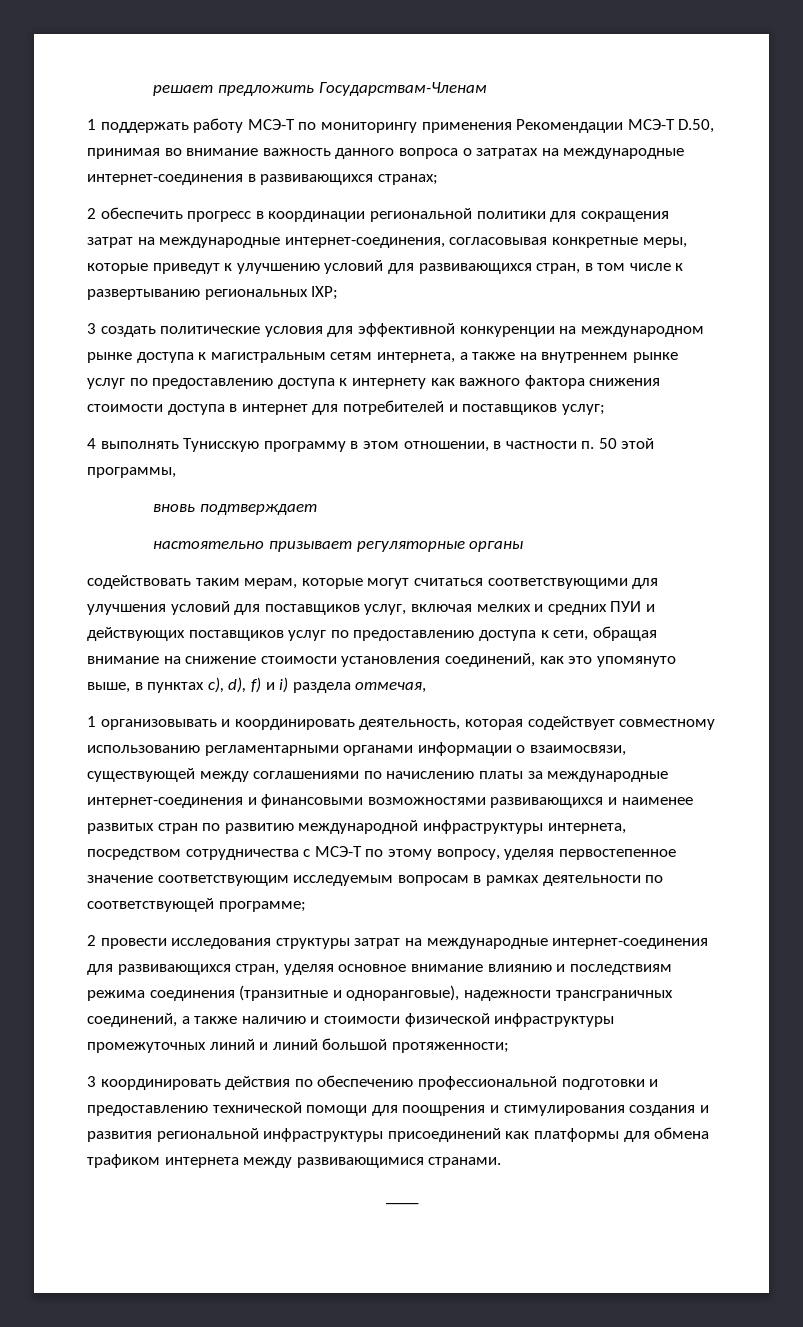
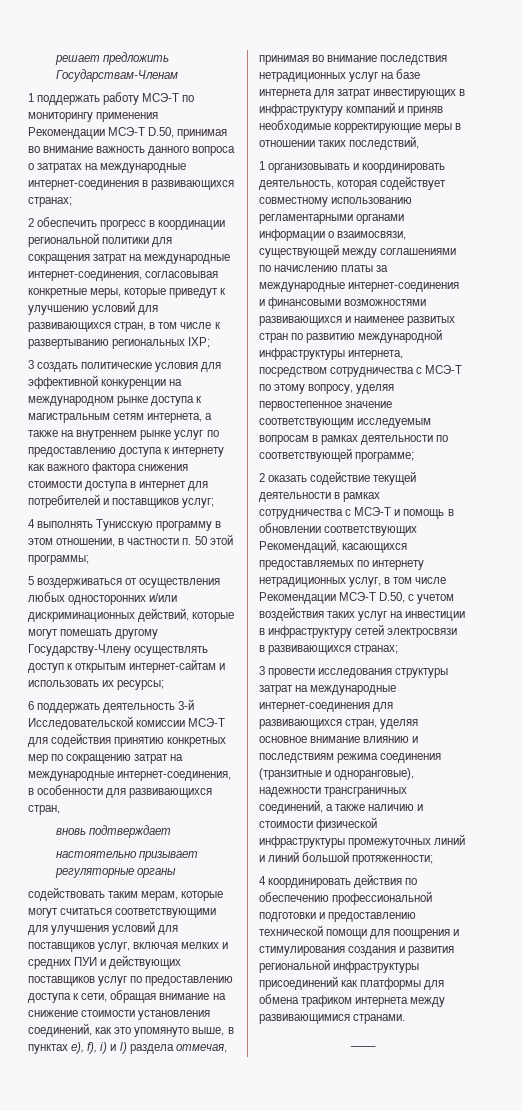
- 4 выполнять Тунисскую программу в этом отношении, в частности п. 50 этой программы,
+ 4 выполнять Тунисскую программу в этом отношении, в частности п. 50 этой программы;
+ 5 воздерживаться от осуществления любых односторонних и/или дискриминационных действий, которые могут помешать другому Государству-Члену осуществлять доступ к открытым интернет-сайтам и использовать их ресурсы;
+ 6 поддержать деятельность 3-й Исследовательской комиссии МСЭ-T для содействия принятию конкретных мер по сокращению затрат на международные интернет-соединения, в особенности для развивающихся стран,
- содействовать таким мерам, которые могут считаться соответствующими для улучшения условий для поставщиков услуг, включая мелких и средних ПУИ и действующих поставщиков услуг по предоставлению доступа к сети, обращая внимание на снижение стоимости установления соединений, как это упомянуто выше, в пунктах с), d), f) и i) раздела отмечая,
+ содействовать таким мерам, которые могут считаться соответствующими для улучшения условий для поставщиков услуг, включая мелких и средних ПУИ и действующих поставщиков услуг по предоставлению доступа к сети, обращая внимание на снижение стоимости установления соединений, как это упомянуто выше, в пунктах e), f), i) и l) раздела отмечая, принимая во внимание последствия нетрадиционных услуг на базе интернета для затрат инвестирующих в инфраструктуру компаний и приняв необходимые корректирующие меры в отношении таких последствий,
- 2 провести исследования структуры затрат на международные интернет-соединения для развивающихся стран, уделяя основное внимание влиянию и последствиям режима соединения (транзитные и одноранговые), надежности трансграничных соединений, а также наличию и стоимости физической инфраструктуры промежуточных линий и линий большой протяженности;
+ 2 оказать содействие текущей деятельности в рамках сотрудничества с МСЭ-T и помощь в обновлении соответствующих Рекомендаций, касающихся предоставляемых по интернету нетрадиционных услуг, в том числе Рекомендации МСЭ-T D.50, с учетом воздействия таких услуг на инвестиции в инфраструктуру сетей электросвязи в развивающихся странах;
+ 3 провести исследования структуры затрат на международные интернет-соединения для развивающихся стран, уделяя основное внимание влиянию и последствиям режима соединения (транзитные и одноранговые), надежности трансграничных соединений, а также наличию и стоимости физической инфраструктуры промежуточных линий и линий большой протяженности;
- 3 координировать действия по обеспечению профессиональной подготовки и предоставлению технической помощи для поощрения и стимулирования создания и развития региональной инфраструктуры присоединений как платформы для обмена трафиком интернета между развивающимися странами.
+ 4 координировать действия по обеспечению профессиональной подготовки и предоставлению технической помощи для поощрения и стимулирования создания и развития региональной инфраструктуры присоединений как платформы для обмена трафиком интернета между развивающимися странами.

